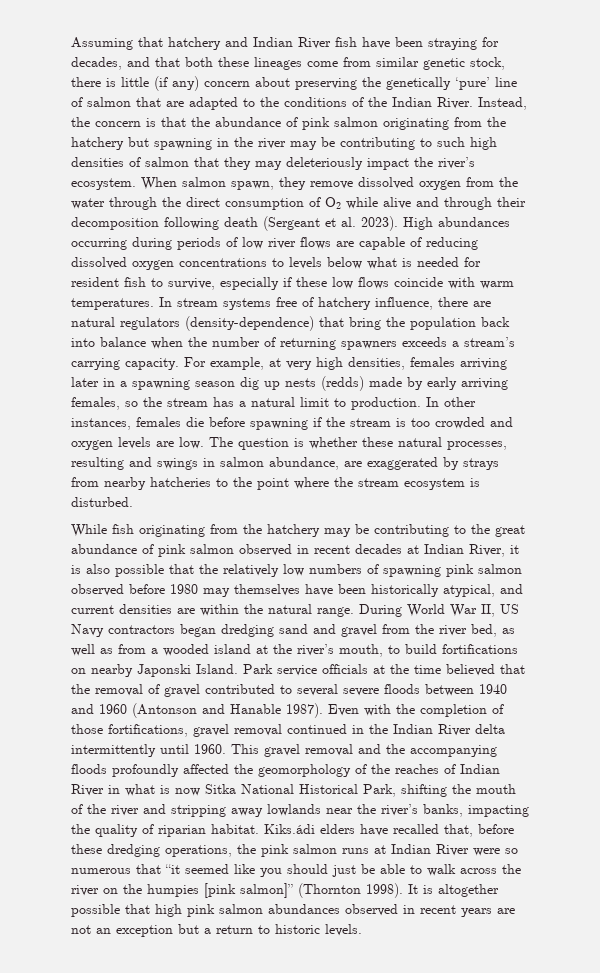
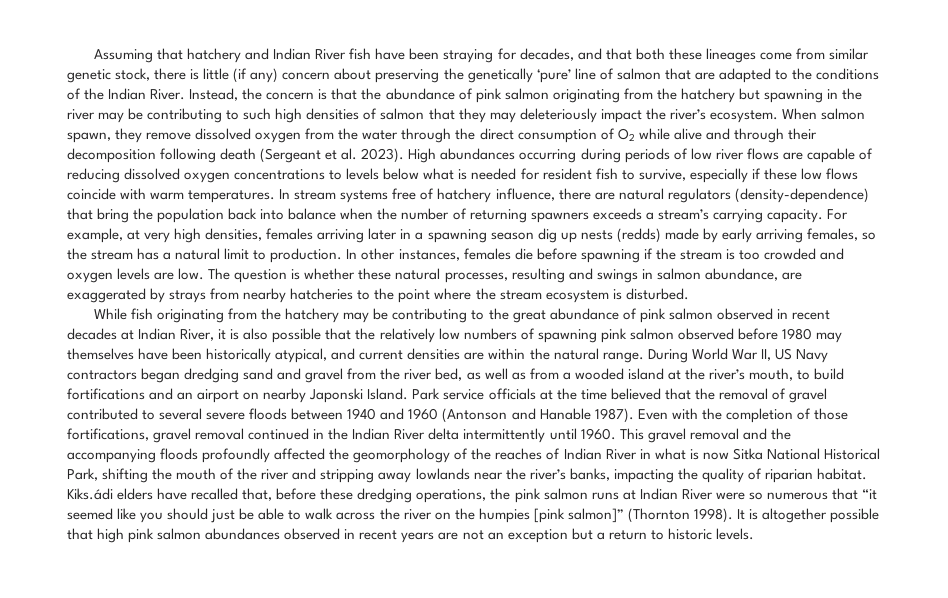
- During World War II, US Navy contractors began dredging sand and gravel from the river bed, as well as from a wooded island at the river’s mouth, to build fortifications on nearby Japonski Island.
+ During World War II, US Navy contractors began dredging sand and gravel from the river bed, as well as from a wooded island at the river’s mouth, to build fortifications and an airport on nearby Japonski Island.

